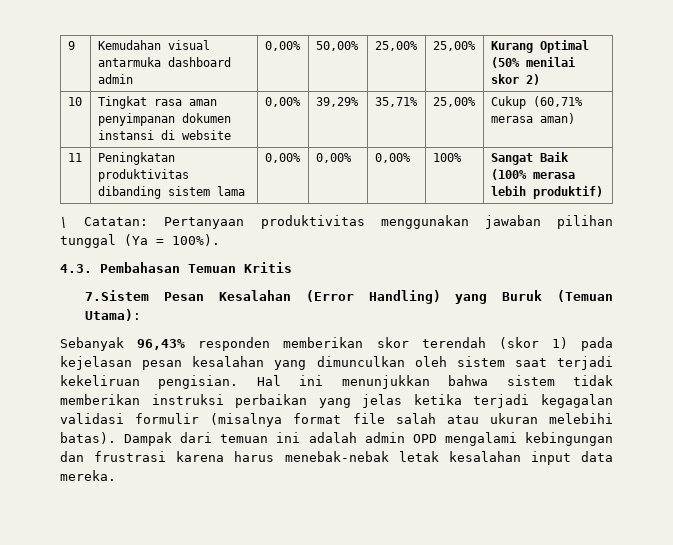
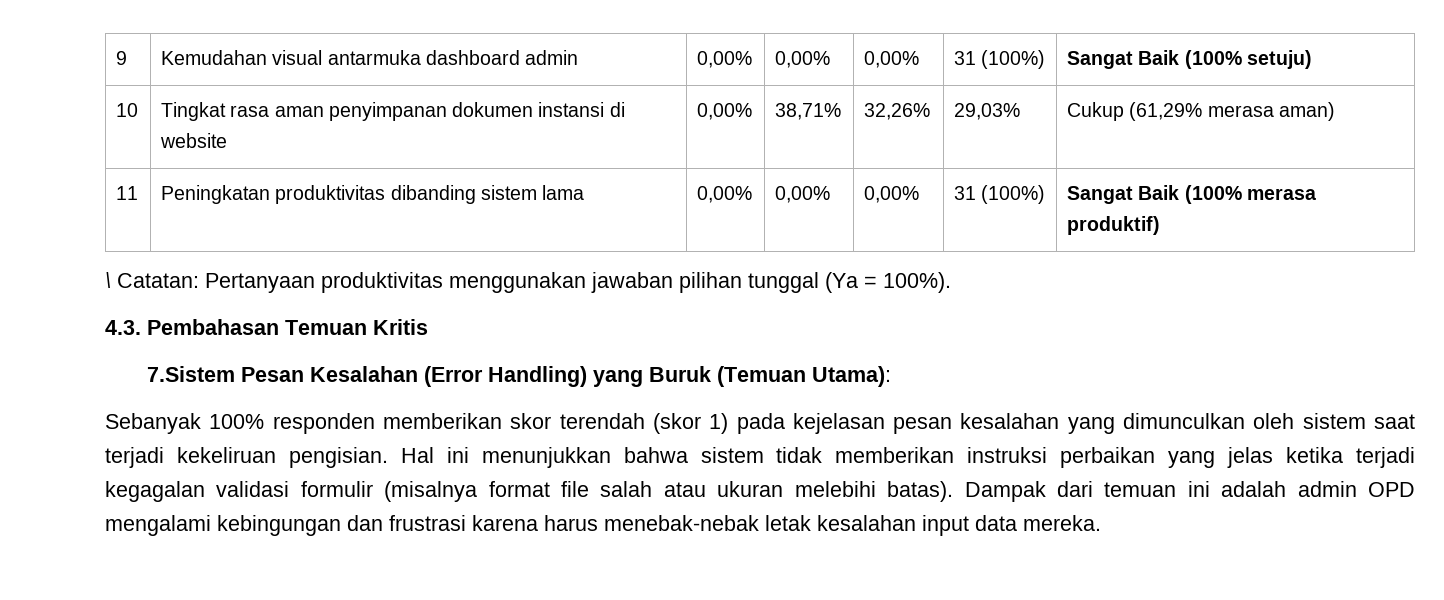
- 9 | Kemudahan visual antarmuka dashboard admin | 0,00% | 50,00% | 25,00% | 25,00% | Kurang Optimal (50% menilai skor 2)
+ 9 | Kemudahan visual antarmuka dashboard admin | 0,00% | 0,00% | 0,00% | 31 (100%) | Sangat Baik (100% setuju)
- 10 | Tingkat rasa aman penyimpanan dokumen instansi di website | 0,00% | 39,29% | 35,71% | 25,00% | Cukup (60,71% merasa aman)
+ 10 | Tingkat rasa aman penyimpanan dokumen instansi di website | 0,00% | 38,71% | 32,26% | 29,03% | Cukup (61,29% merasa aman)
- 11 | Peningkatan produktivitas dibanding sistem lama | 0,00% | 0,00% | 0,00% | 100% | Sangat Baik (100% merasa lebih produktif)
+ 11 | Peningkatan produktivitas dibanding sistem lama | 0,00% | 0,00% | 0,00% | 31 (100%) | Sangat Baik (100% merasa produktif)
- Sebanyak 96,43% responden memberikan skor terendah (skor 1) pada kejelasan pesan kesalahan yang dimunculkan oleh sistem saat terjadi kekeliruan pengisian.
+ Sebanyak 100% responden memberikan skor terendah (skor 1) pada kejelasan pesan kesalahan yang dimunculkan oleh sistem saat terjadi kekeliruan pengisian.

